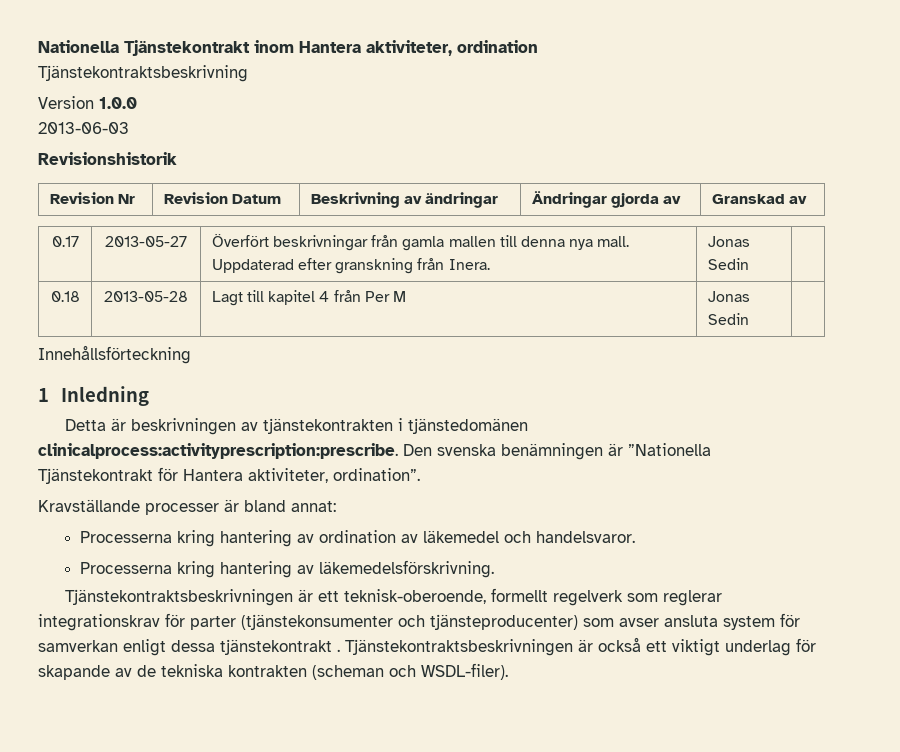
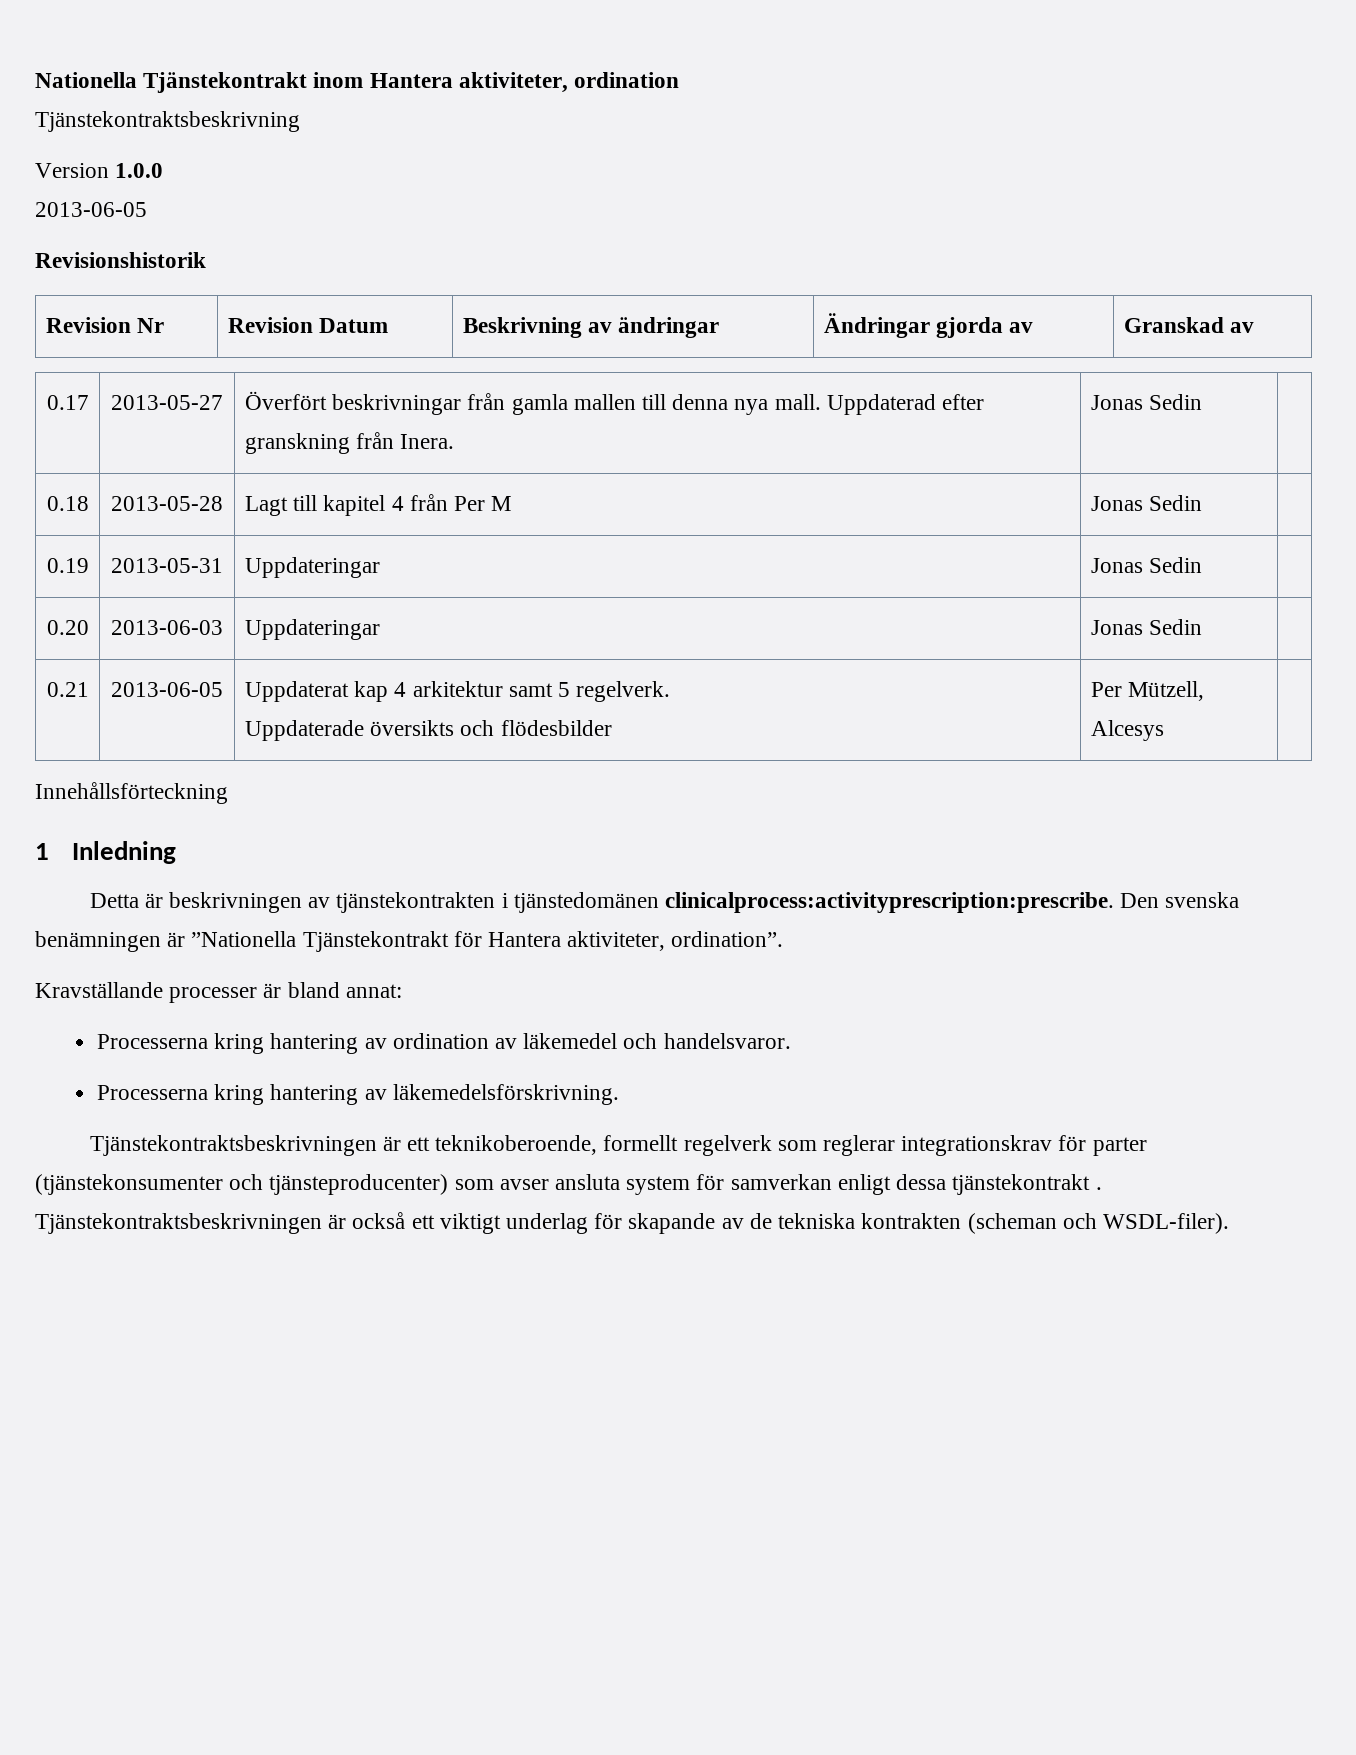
  Version 1.0.0
- 2013-06-03
+ 2013-06-05
+ 0.19 | 2013-05-31 | Uppdateringar | Jonas Sedin |
+ 0.20 | 2013-06-03 | Uppdateringar | Jonas Sedin |
+ 0.21 | 2013-06-05 | Uppdaterat kap 4 arkitektur samt 5 regelverk.
+ Uppdaterade översikts och flödesbilder | Per Mützell, Alcesys |
- Tjänstekontraktsbeskrivningen är ett teknisk-oberoende, formellt regelverk som reglerar integrationskrav för parter (tjänstekonsumenter och tjänsteproducenter) som avser ansluta system för samverkan enligt dessa tjänstekontrakt .
+ Tjänstekontraktsbeskrivningen är ett teknikoberoende, formellt regelverk som reglerar integrationskrav för parter (tjänstekonsumenter och tjänsteproducenter) som avser ansluta system för samverkan enligt dessa tjänstekontrakt .

